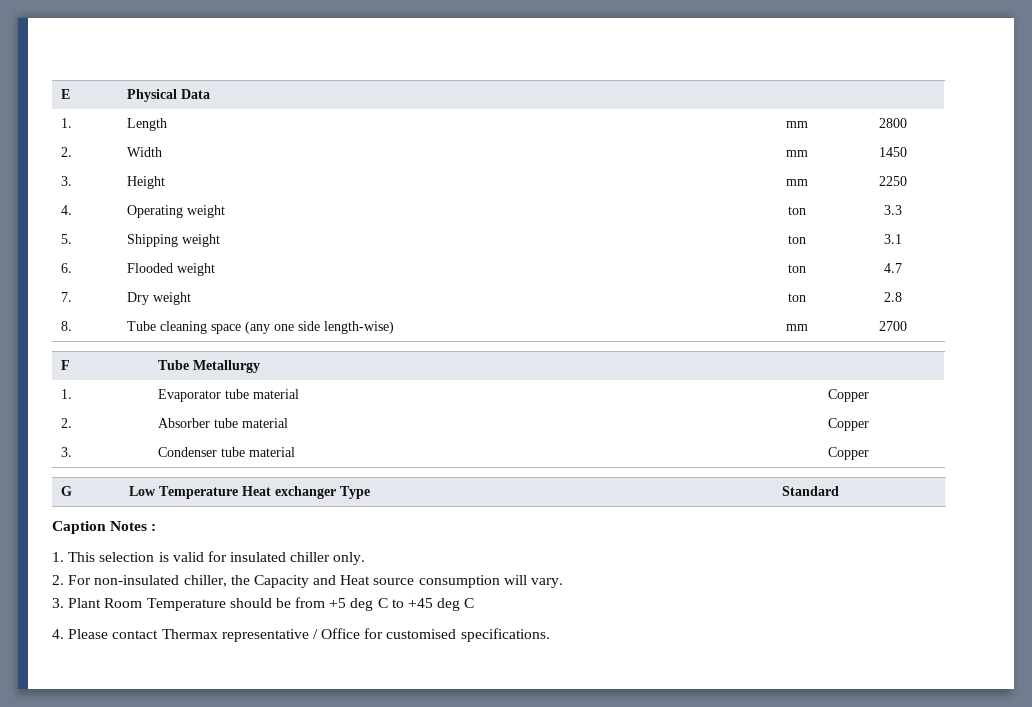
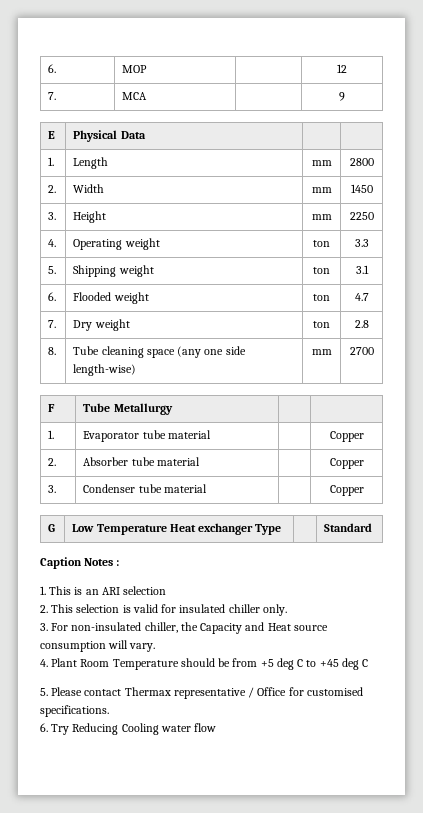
+ 6. | MOP | | 12
+ 7. | MCA | | 9
- 1. This selection is valid for insulated chiller only.
+ 1. This is an ARI selection
+ 2. This selection is valid for insulated chiller only.
- 2. For non-insulated chiller, the Capacity and Heat source consumption will vary.
+ 3. For non-insulated chiller, the Capacity and Heat source consumption will vary.
- 3. Plant Room Temperature should be from +5 deg C to +45 deg C
+ 4. Plant Room Temperature should be from +5 deg C to +45 deg C
- 4. Please contact Thermax representative / Office for customised specifications.
+ 5. Please contact Thermax representative / Office for customised specifications.
+ 6. Try Reducing Cooling water flow

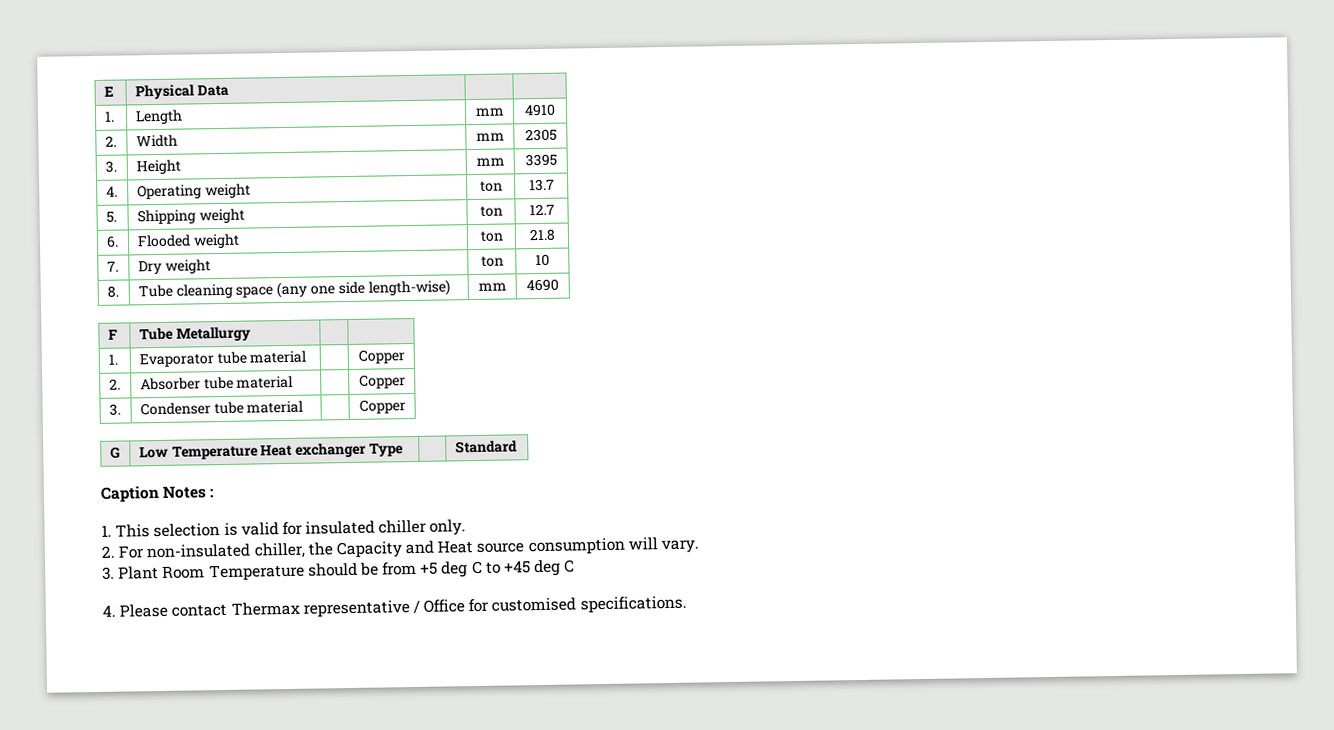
- 6. | MOP | | 12
- 7. | MCA | | 9
- 1. | Length | mm | 2800
+ 1. | Length | mm | 4910
- 2. | Width | mm | 1450
+ 2. | Width | mm | 2305
- 3. | Height | mm | 2250
+ 3. | Height | mm | 3395
- 4. | Operating weight | ton | 3.3
+ 4. | Operating weight | ton | 13.7
- 5. | Shipping weight | ton | 3.1
+ 5. | Shipping weight | ton | 12.7
- 6. | Flooded weight | ton | 4.7
+ 6. | Flooded weight | ton | 21.8
- 7. | Dry weight | ton | 2.8
+ 7. | Dry weight | ton | 10
- 8. | Tube cleaning space (any one side length-wise) | mm | 2700
+ 8. | Tube cleaning space (any one side length-wise) | mm | 4690
- 1. This is an ARI selection
- 2. This selection is valid for insulated chiller only.
+ 1. This selection is valid for insulated chiller only.
- 3. For non-insulated chiller, the Capacity and Heat source consumption will vary.
+ 2. For non-insulated chiller, the Capacity and Heat source consumption will vary.
- 4. Plant Room Temperature should be from +5 deg C to +45 deg C
+ 3. Plant Room Temperature should be from +5 deg C to +45 deg C
- 5. Please contact Thermax representative / Office for customised specifications.
+ 4. Please contact Thermax representative / Office for customised specifications.
- 6. Try Reducing Cooling water flow

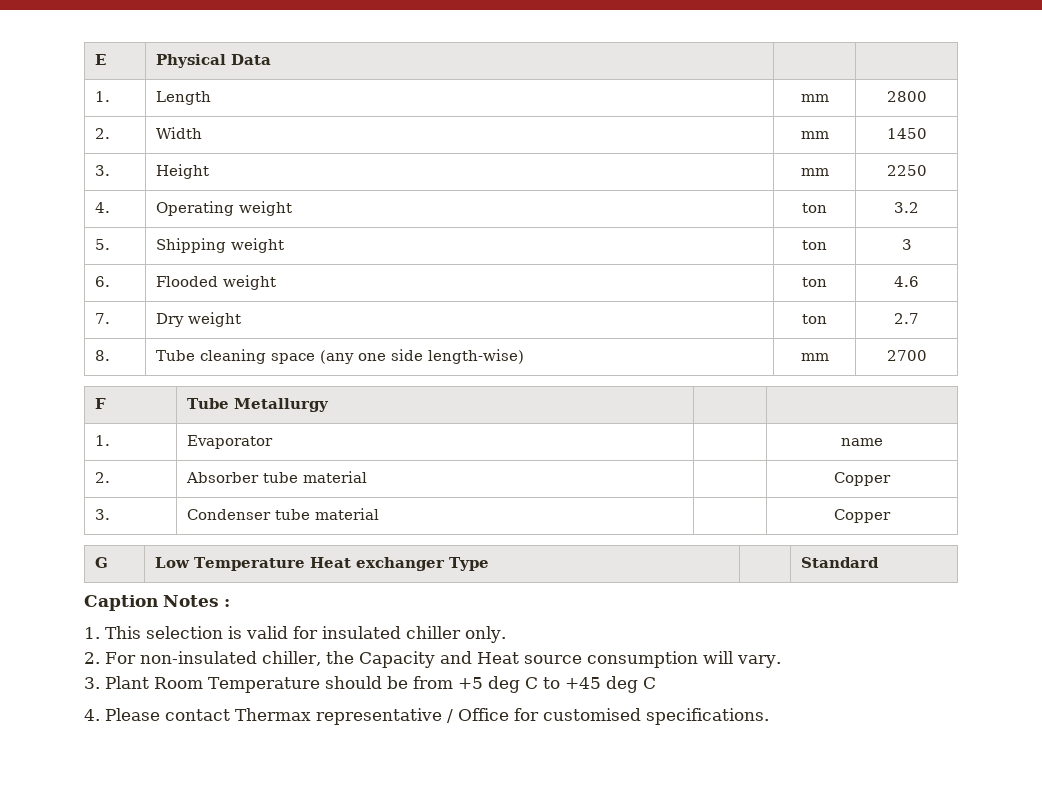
- 1. | Length | mm | 4910
+ 1. | Length | mm | 2800
- 2. | Width | mm | 2305
+ 2. | Width | mm | 1450
- 3. | Height | mm | 3395
+ 3. | Height | mm | 2250
- 4. | Operating weight | ton | 13.7
+ 4. | Operating weight | ton | 3.2
- 5. | Shipping weight | ton | 12.7
+ 5. | Shipping weight | ton | 3
- 6. | Flooded weight | ton | 21.8
+ 6. | Flooded weight | ton | 4.6
- 7. | Dry weight | ton | 10
+ 7. | Dry weight | ton | 2.7
- 8. | Tube cleaning space (any one side length-wise) | mm | 4690
+ 8. | Tube cleaning space (any one side length-wise) | mm | 2700
- 1. | Evaporator tube material | | Copper
+ 1. | Evaporator | | name

